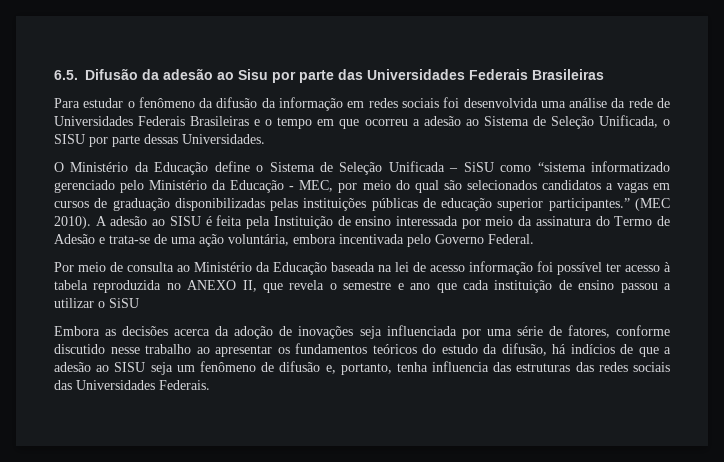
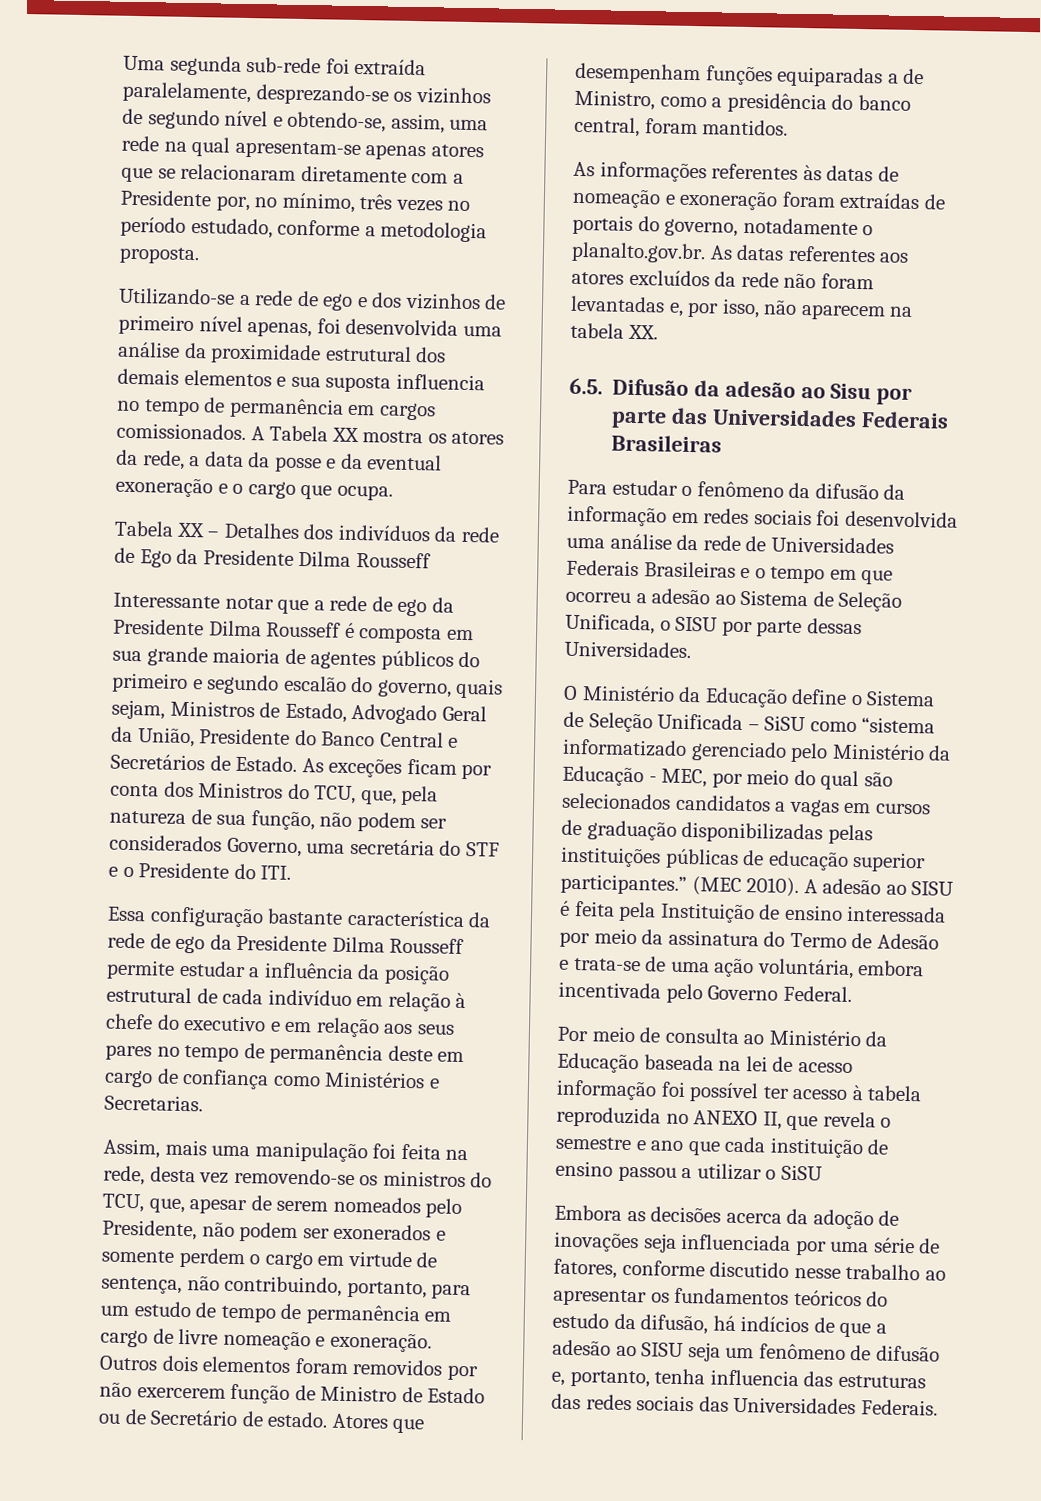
+ Uma segunda sub-rede foi extraída paralelamente, desprezando-se os vizinhos de segundo nível e obtendo-se, assim, uma rede na qual apresentam-se apenas atores que se relacionaram diretamente com a Presidente por, no mínimo, três vezes no período estudado, conforme a metodologia proposta.
+ Utilizando-se a rede de ego e dos vizinhos de primeiro nível apenas, foi desenvolvida uma análise da proximidade estrutural dos demais elementos e sua suposta influencia no tempo de permanência em cargos comissionados. A Tabela XX mostra os atores da rede, a data da posse e da eventual exoneração e o cargo que ocupa.
+ Tabela XX – Detalhes dos indivíduos da rede de Ego da Presidente Dilma Rousseff
+ Interessante notar que a rede de ego da Presidente Dilma Rousseff é composta em sua grande maioria de agentes públicos do primeiro e segundo escalão do governo, quais sejam, Ministros de Estado, Advogado Geral da União, Presidente do Banco Central e Secretários de Estado. As exceções ficam por conta dos Ministros do TCU, que, pela natureza de sua função, não podem ser considerados Governo, uma secretária do STF e o Presidente do ITI.
+ Essa configuração bastante característica da rede de ego da Presidente Dilma Rousseff permite estudar a influência da posição estrutural de cada indivíduo em relação à chefe do executivo e em relação aos seus pares no tempo de permanência deste em cargo de confiança como Ministérios e Secretarias.
+ Assim, mais uma manipulação foi feita na rede, desta vez removendo-se os ministros do TCU, que, apesar de serem nomeados pelo Presidente, não podem ser exonerados e somente perdem o cargo em virtude de sentença, não contribuindo, portanto, para um estudo de tempo de permanência em cargo de livre nomeação e exoneração. Outros dois elementos foram removidos por não exercerem função de Ministro de Estado ou de Secretário de estado. Atores que desempenham funções equiparadas a de Ministro, como a presidência do banco central, foram mantidos.
+ As informações referentes às datas de nomeação e exoneração foram extraídas de portais do governo, notadamente o planalto.gov.br. As datas referentes aos atores excluídos da rede não foram levantadas e, por isso, não aparecem na tabela XX.

